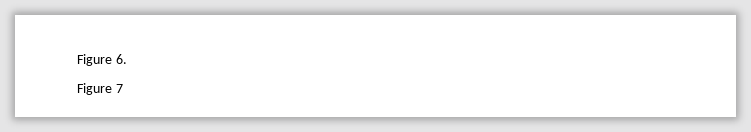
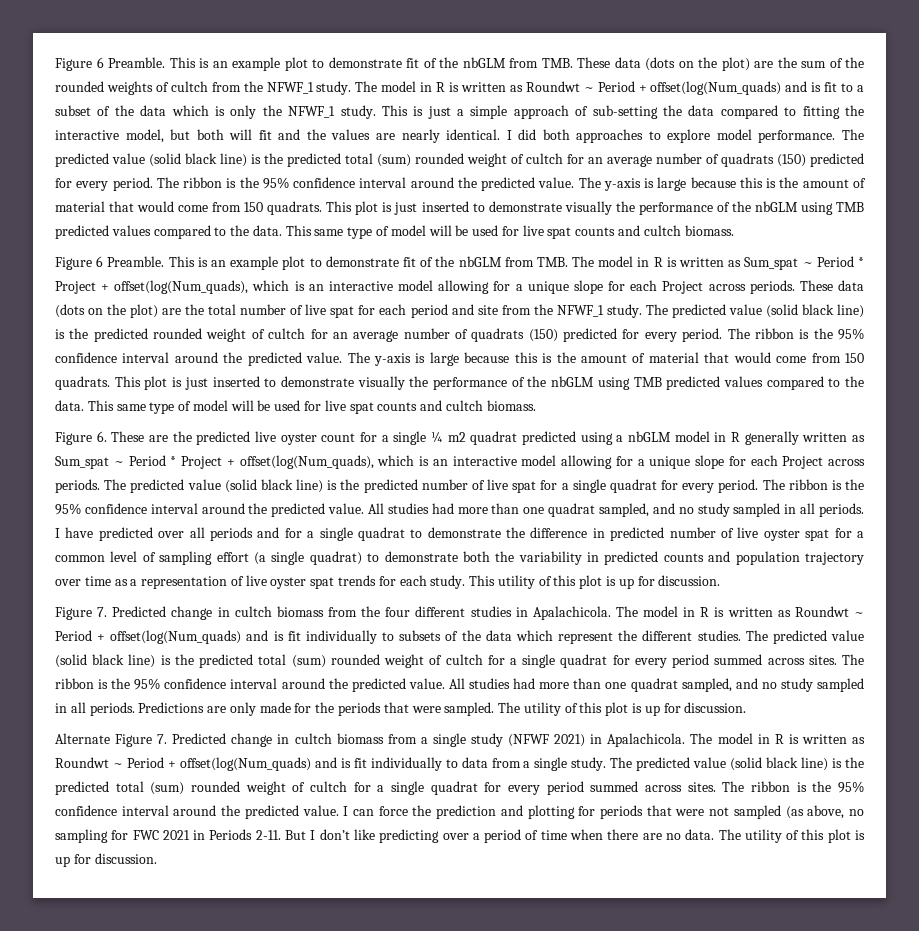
- Figure 6.
- Figure 7
+ Figure 6 Preamble. This is an example plot to demonstrate fit of the nbGLM from TMB. These data (dots on the plot) are the sum of the rounded weights of cultch from the NFWF_1 study. The model in R is written as Roundwt ~ Period + offset(log(Num_quads) and is fit to a subset of the data which is only the NFWF_1 study. This is just a simple approach of sub-setting the data compared to fitting the interactive model, but both will fit and the values are nearly identical. I did both approaches to explore model performance. The predicted value (solid black line) is the predicted total (sum) rounded weight of cultch for an average number of quadrats (150) predicted for every period. The ribbon is the 95% confidence interval around the predicted value. The y-axis is large because this is the amount of material that would come from 150 quadrats. This plot is just inserted to demonstrate visually the performance of the nbGLM using TMB predicted values compared to the data. This same type of model will be used for live spat counts and cultch biomass.
+ Figure 6 Preamble. This is an example plot to demonstrate fit of the nbGLM from TMB. The model in R is written as Sum_spat ~ Period * Project + offset(log(Num_quads), which is an interactive model allowing for a unique slope for each Project across periods. These data (dots on the plot) are the total number of live spat for each period and site from the NFWF_1 study. The predicted value (solid black line) is the predicted rounded weight of cultch for an average number of quadrats (150) predicted for every period. The ribbon is the 95% confidence interval around the predicted value. The y-axis is large because this is the amount of material that would come from 150 quadrats. This plot is just inserted to demonstrate visually the performance of the nbGLM using TMB predicted values compared to the data. This same type of model will be used for live spat counts and cultch biomass.
+ Figure 6. These are the predicted live oyster count for a single ¼ m2 quadrat predicted using a nbGLM model in R generally written as Sum_spat ~ Period * Project + offset(log(Num_quads), which is an interactive model allowing for a unique slope for each Project across periods. The predicted value (solid black line) is the predicted number of live spat for a single quadrat for every period. The ribbon is the 95% confidence interval around the predicted value. All studies had more than one quadrat sampled, and no study sampled in all periods. I have predicted over all periods and for a single quadrat to demonstrate the difference in predicted number of live oyster spat for a common level of sampling effort (a single quadrat) to demonstrate both the variability in predicted counts and population trajectory over time as a representation of live oyster spat trends for each study. This utility of this plot is up for discussion.
+ Figure 7. Predicted change in cultch biomass from the four different studies in Apalachicola. The model in R is written as Roundwt ~ Period + offset(log(Num_quads) and is fit individually to subsets of the data which represent the different studies. The predicted value (solid black line) is the predicted total (sum) rounded weight of cultch for a single quadrat for every period summed across sites. The ribbon is the 95% confidence interval around the predicted value. All studies had more than one quadrat sampled, and no study sampled in all periods. Predictions are only made for the periods that were sampled. The utility of this plot is up for discussion.
+ Alternate Figure 7. Predicted change in cultch biomass from a single study (NFWF 2021) in Apalachicola. The model in R is written as Roundwt ~ Period + offset(log(Num_quads) and is fit individually to data from a single study. The predicted value (solid black line) is the predicted total (sum) rounded weight of cultch for a single quadrat for every period summed across sites. The ribbon is the 95% confidence interval around the predicted value. I can force the prediction and plotting for periods that were not sampled (as above, no sampling for FWC 2021 in Periods 2-11. But I don’t like predicting over a period of time when there are no data. The utility of this plot is up for discussion.

